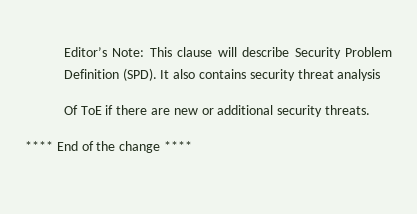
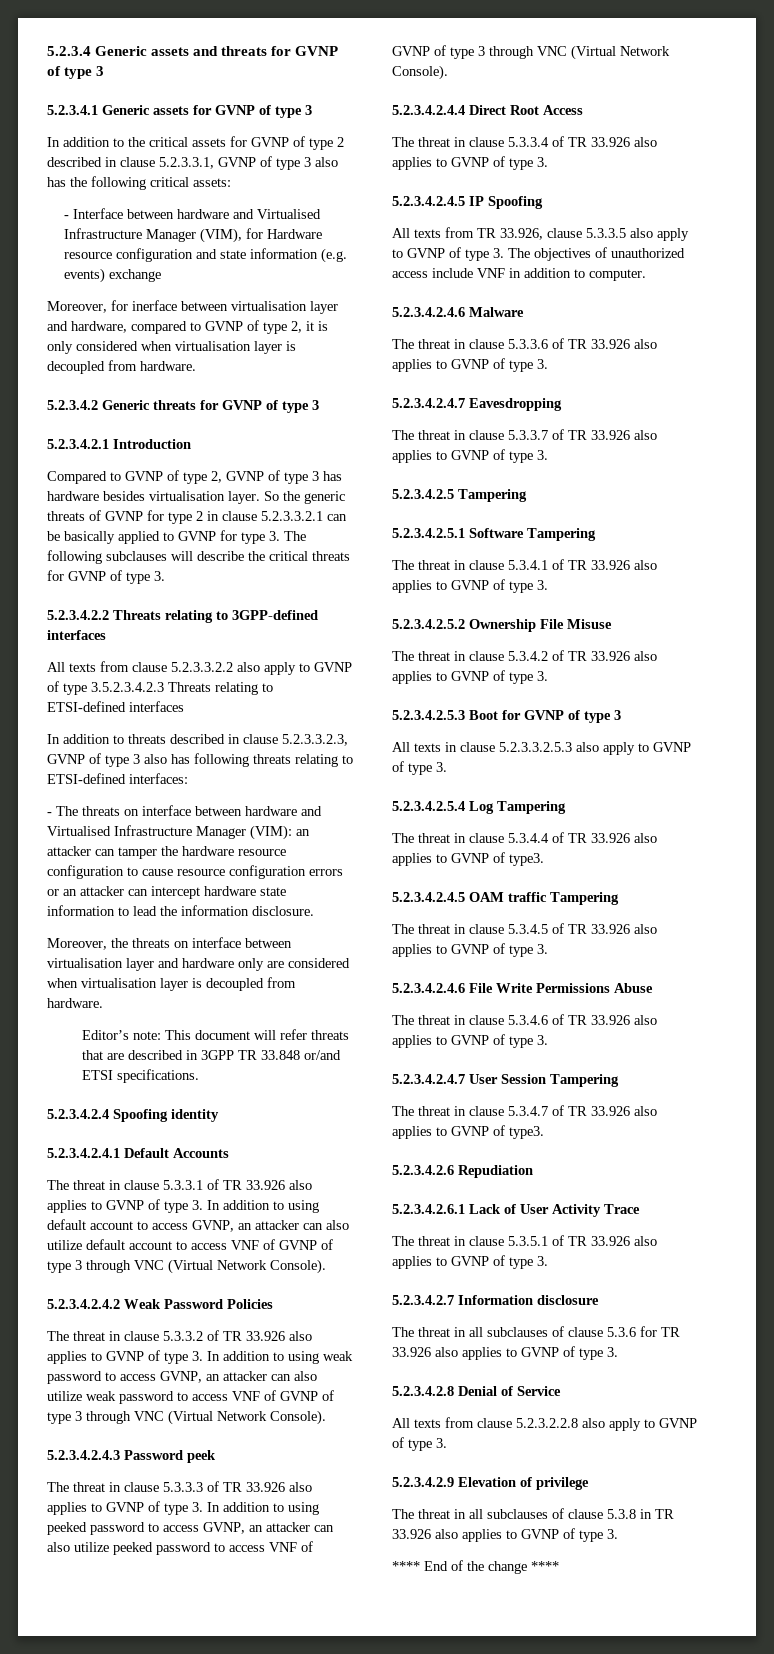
- Editor’s Note: This clause will describe Security Problem Definition (SPD). It also contains security threat analysis
- Of ToE if there are new or additional security threats.
+ 5.2.3.4 Generic assets and threats for GVNP of type 3
+ 5.2.3.4.1 Generic assets for GVNP of type 3
+ In addition to the critical assets for GVNP of type 2 described in clause 5.2.3.3.1, GVNP of type 3 also has the following critical assets:
+ - Interface between hardware and Virtualised Infrastructure Manager (VIM), for Hardware resource configuration and state information (e.g. events) exchange
+ Moreover, for inerface between virtualisation layer and hardware, compared to GVNP of type 2, it is only considered when virtualisation layer is decoupled from hardware.
+ 5.2.3.4.2 Generic threats for GVNP of type 3
+ 5.2.3.4.2.1 Introduction
+ Compared to GVNP of type 2, GVNP of type 3 has hardware besides virtualisation layer. So the generic threats of GVNP for type 2 in clause 5.2.3.3.2.1 can be basically applied to GVNP for type 3. The following subclauses will describe the critical threats for GVNP of type 3.
+ 5.2.3.4.2.2 Threats relating to 3GPP-defined interfaces
+ All texts from clause 5.2.3.3.2.2 also apply to GVNP of type 3.5.2.3.4.2.3 Threats relating to ETSI-defined interfaces
+ In addition to threats described in clause 5.2.3.3.2.3, GVNP of type 3 also has following threats relating to ETSI-defined interfaces:
+ - The threats on interface between hardware and Virtualised Infrastructure Manager (VIM): an attacker can tamper the hardware resource configuration to cause resource configuration errors or an attacker can intercept hardware state information to lead the information disclosure.
+ Moreover, the threats on interface between virtualisation layer and hardware only are considered when virtualisation layer is decoupled from hardware.
+ Editor’s note: This document will refer threats that are described in 3GPP TR 33.848 or/and ETSI specifications.
+ 5.2.3.4.2.4 Spoofing identity
+ 5.2.3.4.2.4.1 Default Accounts
+ The threat in clause 5.3.3.1 of TR 33.926 also applies to GVNP of type 3. In addition to using default account to access GVNP, an attacker can also utilize default account to access VNF of GVNP of type 3 through VNC (Virtual Network Console).
+ 5.2.3.4.2.4.2 Weak Password Policies
+ The threat in clause 5.3.3.2 of TR 33.926 also applies to GVNP of type 3. In addition to using weak password to access GVNP, an attacker can also utilize weak password to access VNF of GVNP of type 3 through VNC (Virtual Network Console).
+ 5.2.3.4.2.4.3 Password peek
+ The threat in clause 5.3.3.3 of TR 33.926 also applies to GVNP of type 3. In addition to using peeked password to access GVNP, an attacker can also utilize peeked password to access VNF of GVNP of type 3 through VNC (Virtual Network Console).
+ 5.2.3.4.2.4.4 Direct Root Access
+ The threat in clause 5.3.3.4 of TR 33.926 also applies to GVNP of type 3.
+ 5.2.3.4.2.4.5 IP Spoofing
+ All texts from TR 33.926, clause 5.3.3.5 also apply to GVNP of type 3. The objectives of unauthorized access include VNF in addition to computer.
+ 5.2.3.4.2.4.6 Malware
+ The threat in clause 5.3.3.6 of TR 33.926 also applies to GVNP of type 3.
+ 5.2.3.4.2.4.7 Eavesdropping
+ The threat in clause 5.3.3.7 of TR 33.926 also applies to GVNP of type 3.
+ 5.2.3.4.2.5 Tampering
+ 5.2.3.4.2.5.1 Software Tampering
+ The threat in clause 5.3.4.1 of TR 33.926 also applies to GVNP of type 3.
+ 5.2.3.4.2.5.2 Ownership File Misuse
+ The threat in clause 5.3.4.2 of TR 33.926 also applies to GVNP of type 3.
+ 5.2.3.4.2.5.3 Boot for GVNP of type 3
+ All texts in clause 5.2.3.3.2.5.3 also apply to GVNP of type 3.
+ 5.2.3.4.2.5.4 Log Tampering
+ The threat in clause 5.3.4.4 of TR 33.926 also applies to GVNP of type3.
+ 5.2.3.4.2.4.5 OAM traffic Tampering
+ The threat in clause 5.3.4.5 of TR 33.926 also applies to GVNP of type 3.
+ 5.2.3.4.2.4.6 File Write Permissions Abuse
+ The threat in clause 5.3.4.6 of TR 33.926 also applies to GVNP of type 3.
+ 5.2.3.4.2.4.7 User Session Tampering
+ The threat in clause 5.3.4.7 of TR 33.926 also applies to GVNP of type3.
+ 5.2.3.4.2.6 Repudiation
+ 5.2.3.4.2.6.1 Lack of User Activity Trace
+ The threat in clause 5.3.5.1 of TR 33.926 also applies to GVNP of type 3.
+ 5.2.3.4.2.7 Information disclosure
+ The threat in all subclauses of clause 5.3.6 for TR 33.926 also applies to GVNP of type 3.
+ 5.2.3.4.2.8 Denial of Service
+ All texts from clause 5.2.3.2.2.8 also apply to GVNP of type 3.
+ 5.2.3.4.2.9 Elevation of privilege
+ The threat in all subclauses of clause 5.3.8 in TR 33.926 also applies to GVNP of type 3.

